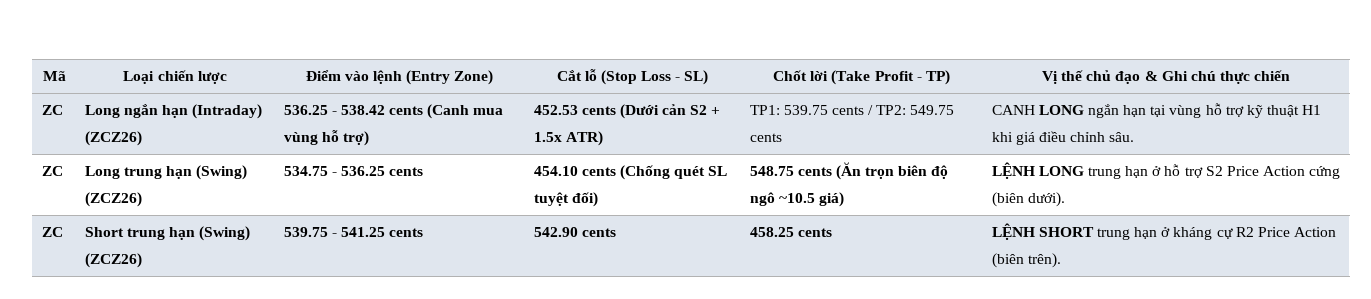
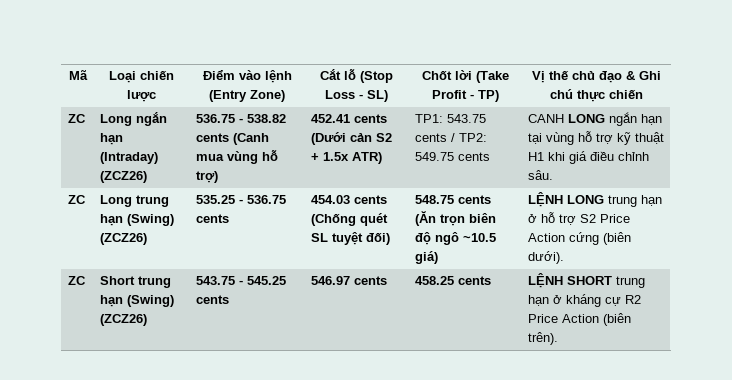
- 536.25 - 538.42 cents (Canh mua vùng hỗ trợ)
+ 536.75 - 538.82 cents (Canh mua vùng hỗ trợ)
- 452.53 cents (Dưới cản S2 + 1.5x ATR)
+ 452.41 cents (Dưới cản S2 + 1.5x ATR)
- TP1: 539.75 cents / TP2: 549.75 cents
+ TP1: 543.75 cents / TP2: 549.75 cents
- ZC | Long trung hạn (Swing) (ZCZ26) | 534.75 - 536.25 cents | 454.10 cents (Chống quét SL tuyệt đối) | 548.75 cents (Ăn trọn biên độ ngô ~10.5 giá) | LỆNH LONG trung hạn ở hỗ trợ S2 Price Action cứng (biên dưới).
+ ZC | Long trung hạn (Swing) (ZCZ26) | 535.25 - 536.75 cents | 454.03 cents (Chống quét SL tuyệt đối) | 548.75 cents (Ăn trọn biên độ ngô ~10.5 giá) | LỆNH LONG trung hạn ở hỗ trợ S2 Price Action cứng (biên dưới).
- ZC | Short trung hạn (Swing) (ZCZ26) | 539.75 - 541.25 cents | 542.90 cents | 458.25 cents | LỆNH SHORT trung hạn ở kháng cự R2 Price Action (biên trên).
+ ZC | Short trung hạn (Swing) (ZCZ26) | 543.75 - 545.25 cents | 546.97 cents | 458.25 cents | LỆNH SHORT trung hạn ở kháng cự R2 Price Action (biên trên).

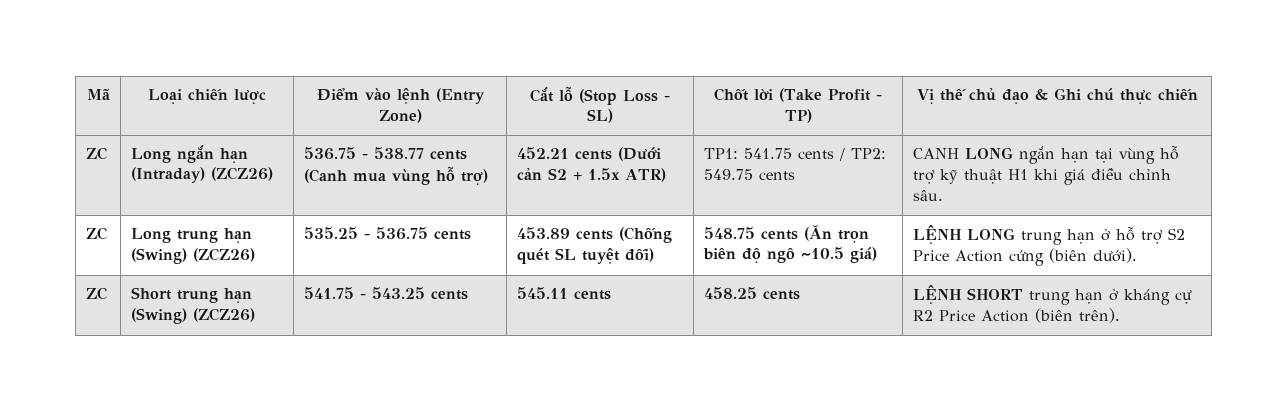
- 536.75 - 538.82 cents (Canh mua vùng hỗ trợ)
+ 536.75 - 538.77 cents (Canh mua vùng hỗ trợ)
- 452.41 cents (Dưới cản S2 + 1.5x ATR)
+ 452.21 cents (Dưới cản S2 + 1.5x ATR)
- TP1: 543.75 cents / TP2: 549.75 cents
+ TP1: 541.75 cents / TP2: 549.75 cents
- ZC | Long trung hạn (Swing) (ZCZ26) | 535.25 - 536.75 cents | 454.03 cents (Chống quét SL tuyệt đối) | 548.75 cents (Ăn trọn biên độ ngô ~10.5 giá) | LỆNH LONG trung hạn ở hỗ trợ S2 Price Action cứng (biên dưới).
+ ZC | Long trung hạn (Swing) (ZCZ26) | 535.25 - 536.75 cents | 453.89 cents (Chống quét SL tuyệt đối) | 548.75 cents (Ăn trọn biên độ ngô ~10.5 giá) | LỆNH LONG trung hạn ở hỗ trợ S2 Price Action cứng (biên dưới).
- ZC | Short trung hạn (Swing) (ZCZ26) | 543.75 - 545.25 cents | 546.97 cents | 458.25 cents | LỆNH SHORT trung hạn ở kháng cự R2 Price Action (biên trên).
+ ZC | Short trung hạn (Swing) (ZCZ26) | 541.75 - 543.25 cents | 545.11 cents | 458.25 cents | LỆNH SHORT trung hạn ở kháng cự R2 Price Action (biên trên).

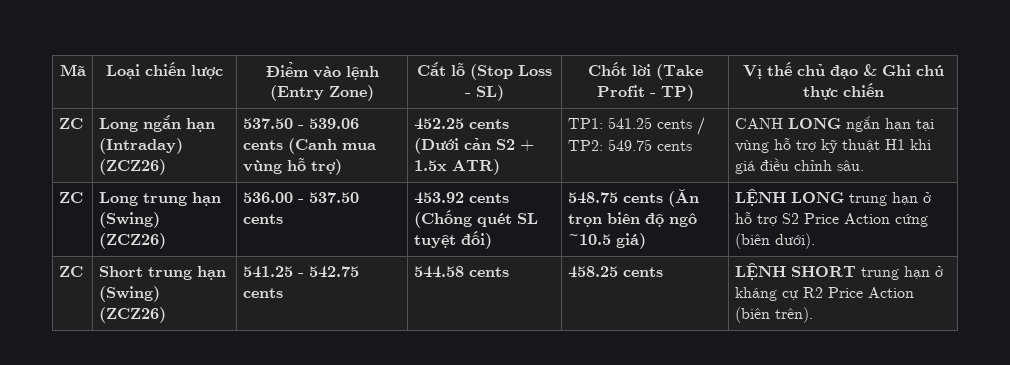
- 536.75 - 538.77 cents (Canh mua vùng hỗ trợ)
+ 537.50 - 539.06 cents (Canh mua vùng hỗ trợ)
- 452.21 cents (Dưới cản S2 + 1.5x ATR)
+ 452.25 cents (Dưới cản S2 + 1.5x ATR)
- TP1: 541.75 cents / TP2: 549.75 cents
+ TP1: 541.25 cents / TP2: 549.75 cents
- ZC | Long trung hạn (Swing) (ZCZ26) | 535.25 - 536.75 cents | 453.89 cents (Chống quét SL tuyệt đối) | 548.75 cents (Ăn trọn biên độ ngô ~10.5 giá) | LỆNH LONG trung hạn ở hỗ trợ S2 Price Action cứng (biên dưới).
+ ZC | Long trung hạn (Swing) (ZCZ26) | 536.00 - 537.50 cents | 453.92 cents (Chống quét SL tuyệt đối) | 548.75 cents (Ăn trọn biên độ ngô ~10.5 giá) | LỆNH LONG trung hạn ở hỗ trợ S2 Price Action cứng (biên dưới).
- ZC | Short trung hạn (Swing) (ZCZ26) | 541.75 - 543.25 cents | 545.11 cents | 458.25 cents | LỆNH SHORT trung hạn ở kháng cự R2 Price Action (biên trên).
+ ZC | Short trung hạn (Swing) (ZCZ26) | 541.25 - 542.75 cents | 544.58 cents | 458.25 cents | LỆNH SHORT trung hạn ở kháng cự R2 Price Action (biên trên).

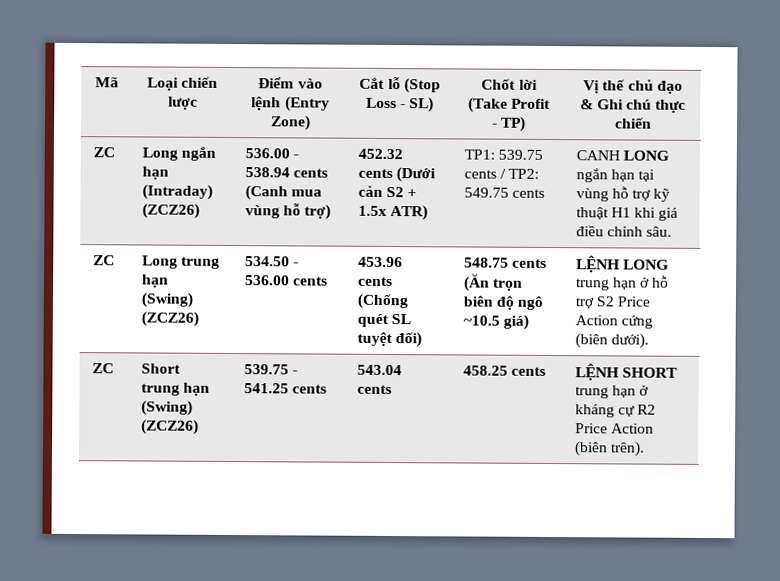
- 537.50 - 539.06 cents (Canh mua vùng hỗ trợ)
+ 536.00 - 538.94 cents (Canh mua vùng hỗ trợ)
- 452.25 cents (Dưới cản S2 + 1.5x ATR)
+ 452.32 cents (Dưới cản S2 + 1.5x ATR)
- TP1: 541.25 cents / TP2: 549.75 cents
+ TP1: 539.75 cents / TP2: 549.75 cents
- ZC | Long trung hạn (Swing) (ZCZ26) | 536.00 - 537.50 cents | 453.92 cents (Chống quét SL tuyệt đối) | 548.75 cents (Ăn trọn biên độ ngô ~10.5 giá) | LỆNH LONG trung hạn ở hỗ trợ S2 Price Action cứng (biên dưới).
+ ZC | Long trung hạn (Swing) (ZCZ26) | 534.50 - 536.00 cents | 453.96 cents (Chống quét SL tuyệt đối) | 548.75 cents (Ăn trọn biên độ ngô ~10.5 giá) | LỆNH LONG trung hạn ở hỗ trợ S2 Price Action cứng (biên dưới).
- ZC | Short trung hạn (Swing) (ZCZ26) | 541.25 - 542.75 cents | 544.58 cents | 458.25 cents | LỆNH SHORT trung hạn ở kháng cự R2 Price Action (biên trên).
+ ZC | Short trung hạn (Swing) (ZCZ26) | 539.75 - 541.25 cents | 543.04 cents | 458.25 cents | LỆNH SHORT trung hạn ở kháng cự R2 Price Action (biên trên).

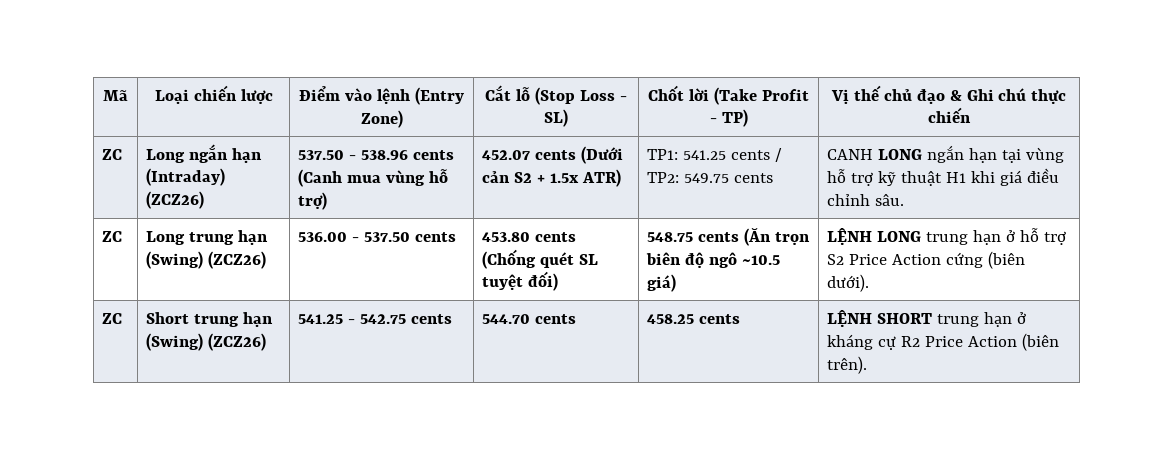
- 536.00 - 538.94 cents (Canh mua vùng hỗ trợ)
+ 537.50 - 538.96 cents (Canh mua vùng hỗ trợ)
- 452.32 cents (Dưới cản S2 + 1.5x ATR)
+ 452.07 cents (Dưới cản S2 + 1.5x ATR)
- TP1: 539.75 cents / TP2: 549.75 cents
+ TP1: 541.25 cents / TP2: 549.75 cents
- ZC | Long trung hạn (Swing) (ZCZ26) | 534.50 - 536.00 cents | 453.96 cents (Chống quét SL tuyệt đối) | 548.75 cents (Ăn trọn biên độ ngô ~10.5 giá) | LỆNH LONG trung hạn ở hỗ trợ S2 Price Action cứng (biên dưới).
+ ZC | Long trung hạn (Swing) (ZCZ26) | 536.00 - 537.50 cents | 453.80 cents (Chống quét SL tuyệt đối) | 548.75 cents (Ăn trọn biên độ ngô ~10.5 giá) | LỆNH LONG trung hạn ở hỗ trợ S2 Price Action cứng (biên dưới).
- ZC | Short trung hạn (Swing) (ZCZ26) | 539.75 - 541.25 cents | 543.04 cents | 458.25 cents | LỆNH SHORT trung hạn ở kháng cự R2 Price Action (biên trên).
+ ZC | Short trung hạn (Swing) (ZCZ26) | 541.25 - 542.75 cents | 544.70 cents | 458.25 cents | LỆNH SHORT trung hạn ở kháng cự R2 Price Action (biên trên).

